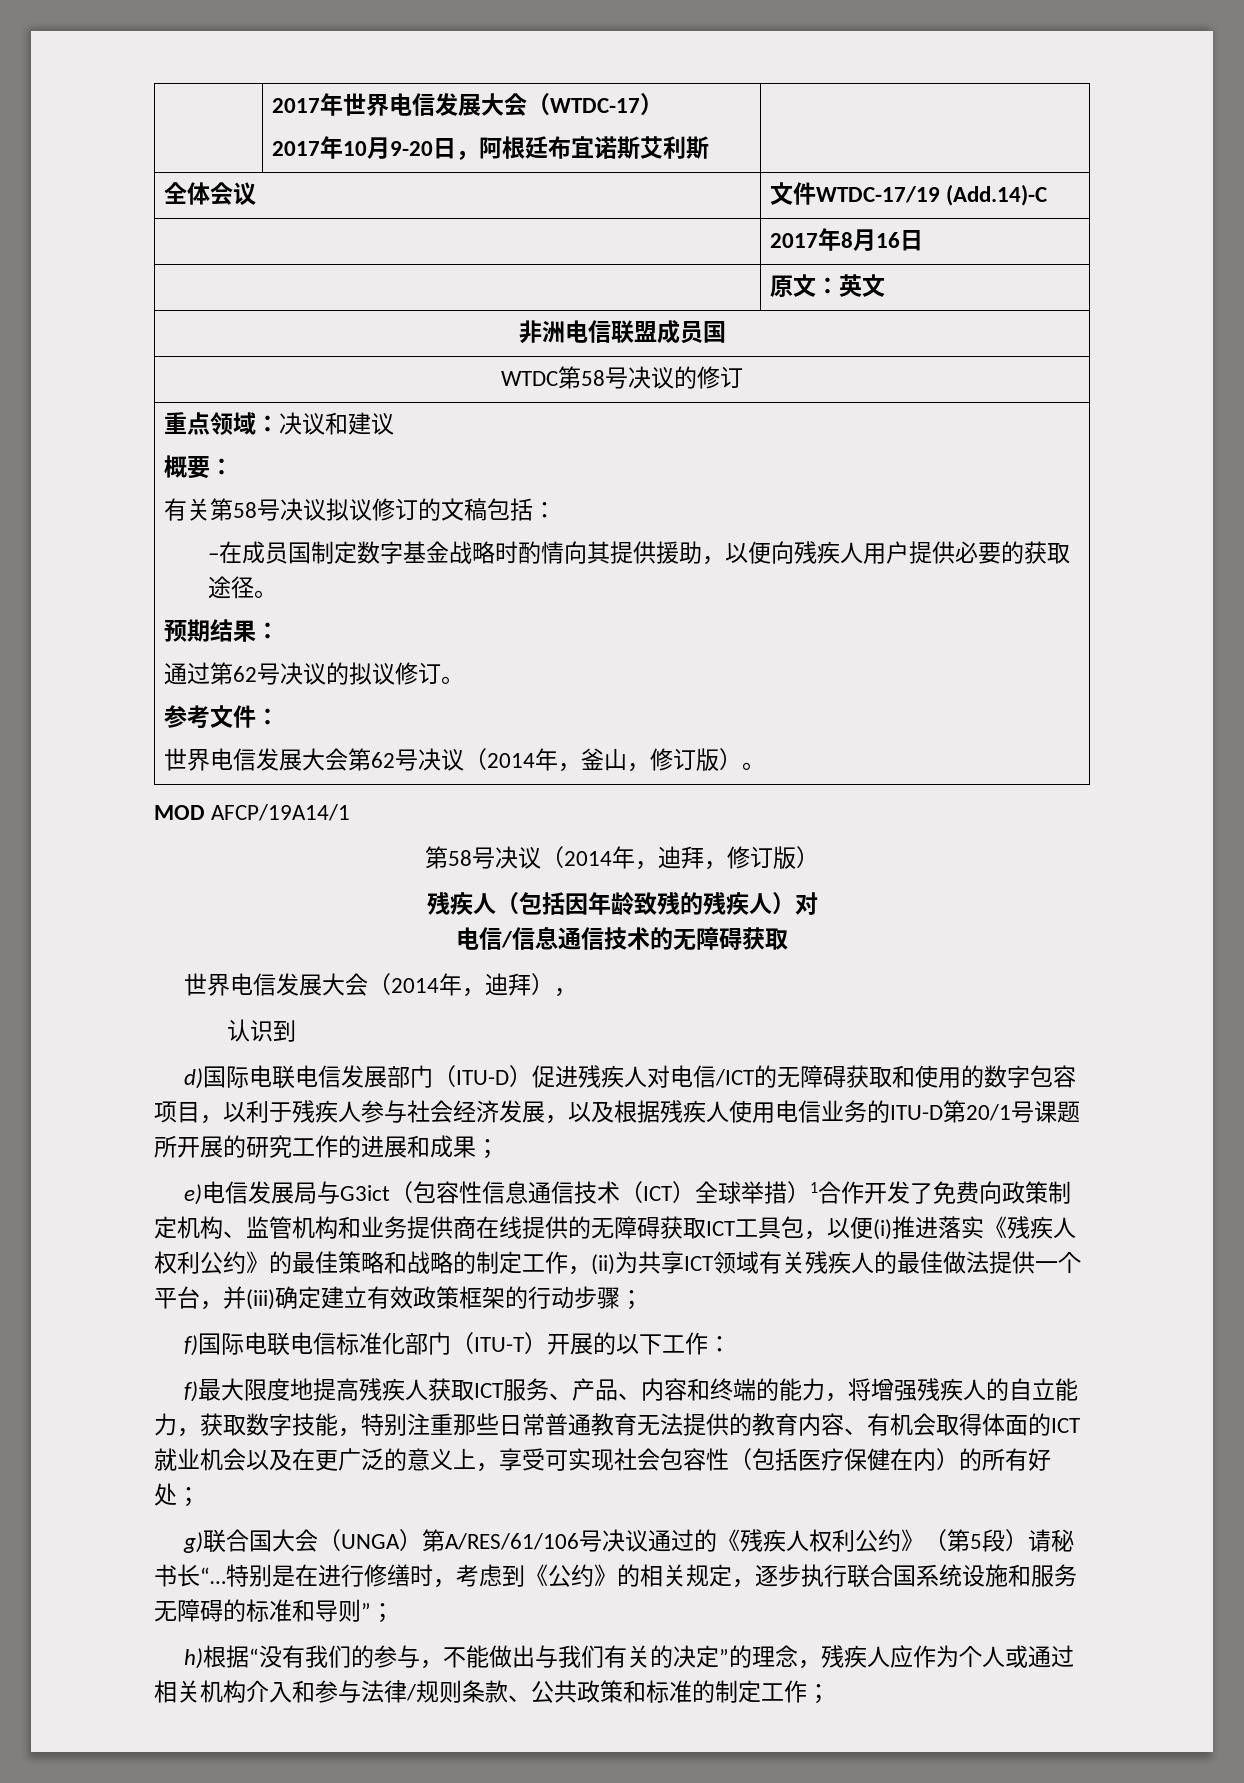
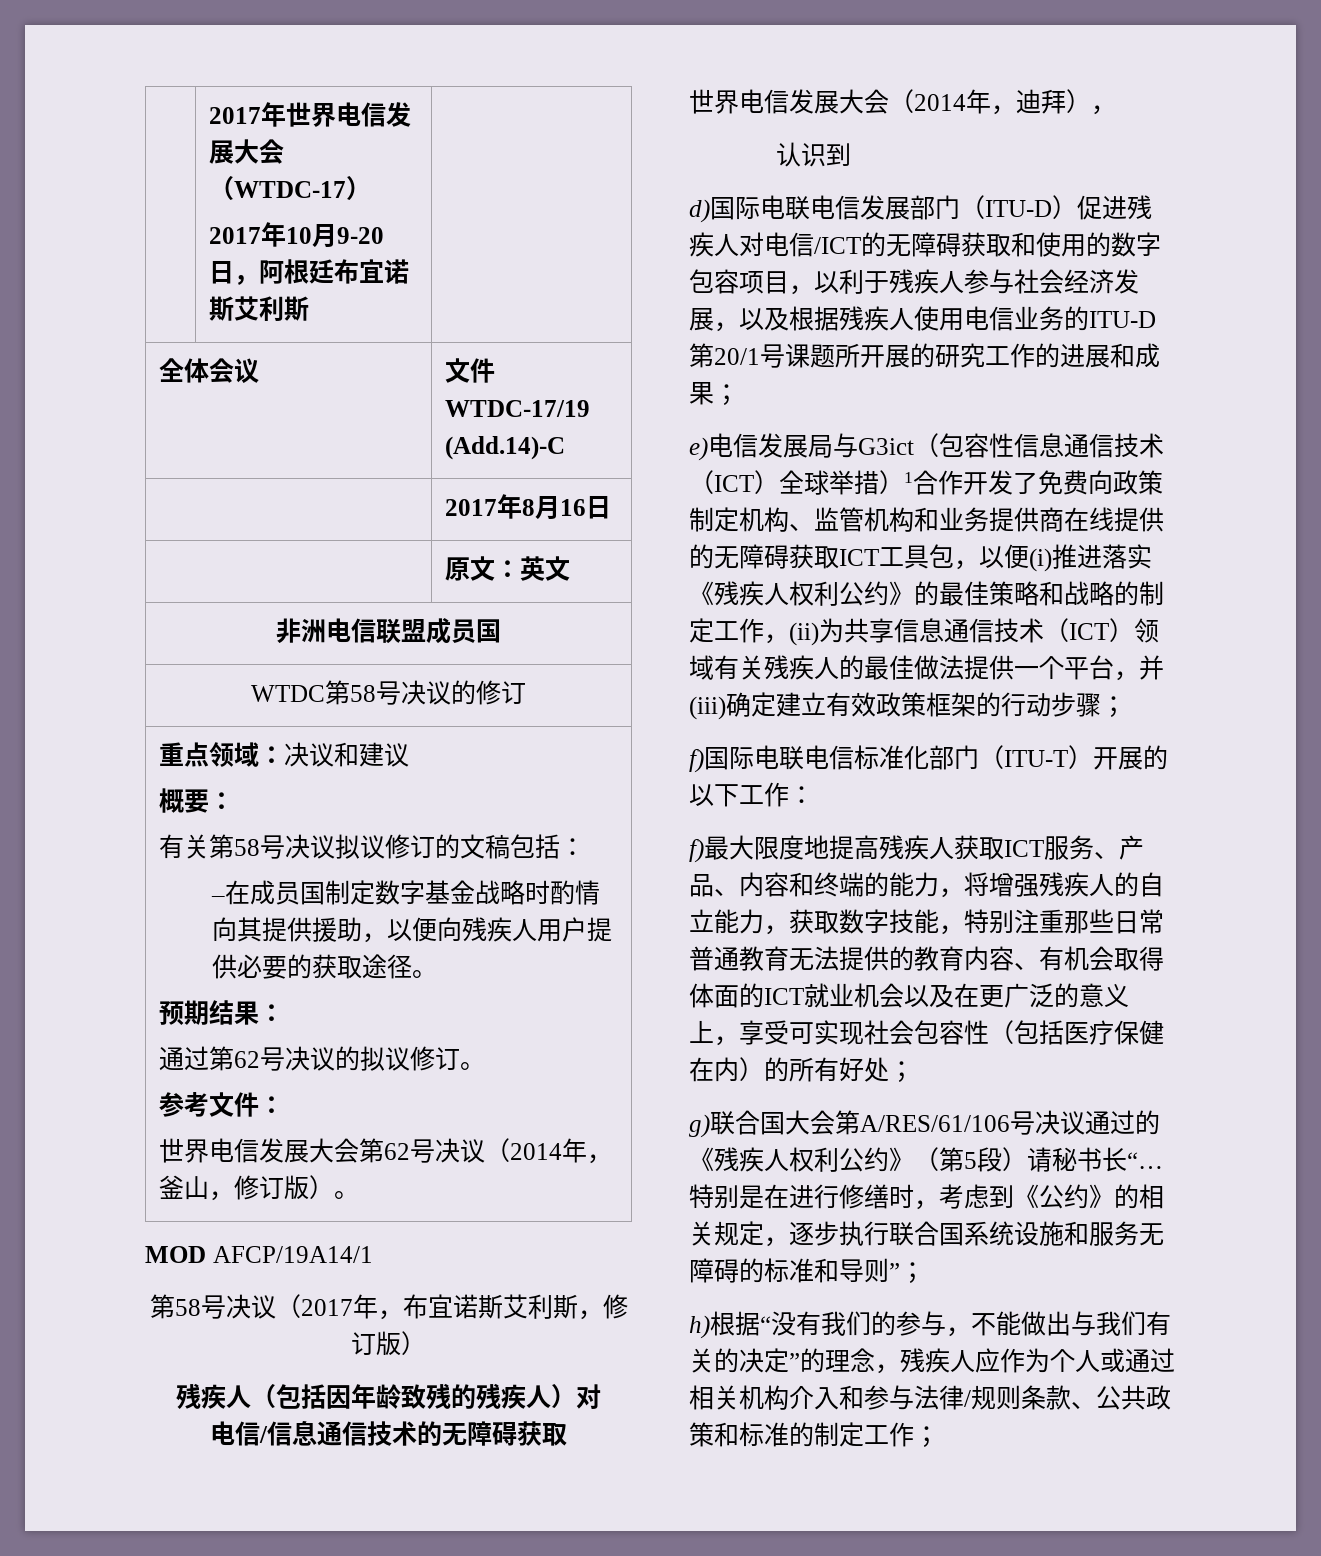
- 第58号决议（2014年，迪拜，修订版）
+ 第58号决议（2017年，布宜诺斯艾利斯，修订版）
- e)电信发展局与G3ict（包容性信息通信技术（ICT）全球举措）1合作开发了免费向政策制定机构、监管机构和业务提供商在线提供的无障碍获取ICT工具包，以便(i)推进落实《残疾人权利公约》的最佳策略和战略的制定工作，(ii)为共享ICT领域有关残疾人的最佳做法提供一个平台，并(iii)确定建立有效政策框架的行动步骤；
+ e)电信发展局与G3ict（包容性信息通信技术（ICT）全球举措）1合作开发了免费向政策制定机构、监管机构和业务提供商在线提供的无障碍获取ICT工具包，以便(i)推进落实《残疾人权利公约》的最佳策略和战略的制定工作，(ii)为共享信息通信技术（ICT）领域有关残疾人的最佳做法提供一个平台，并(iii)确定建立有效政策框架的行动步骤；
- g)联合国大会（UNGA）第A/RES/61/106号决议通过的《残疾人权利公约》（第5段）请秘书长“…
+ g)联合国大会第A/RES/61/106号决议通过的《残疾人权利公约》（第5段）请秘书长“…

